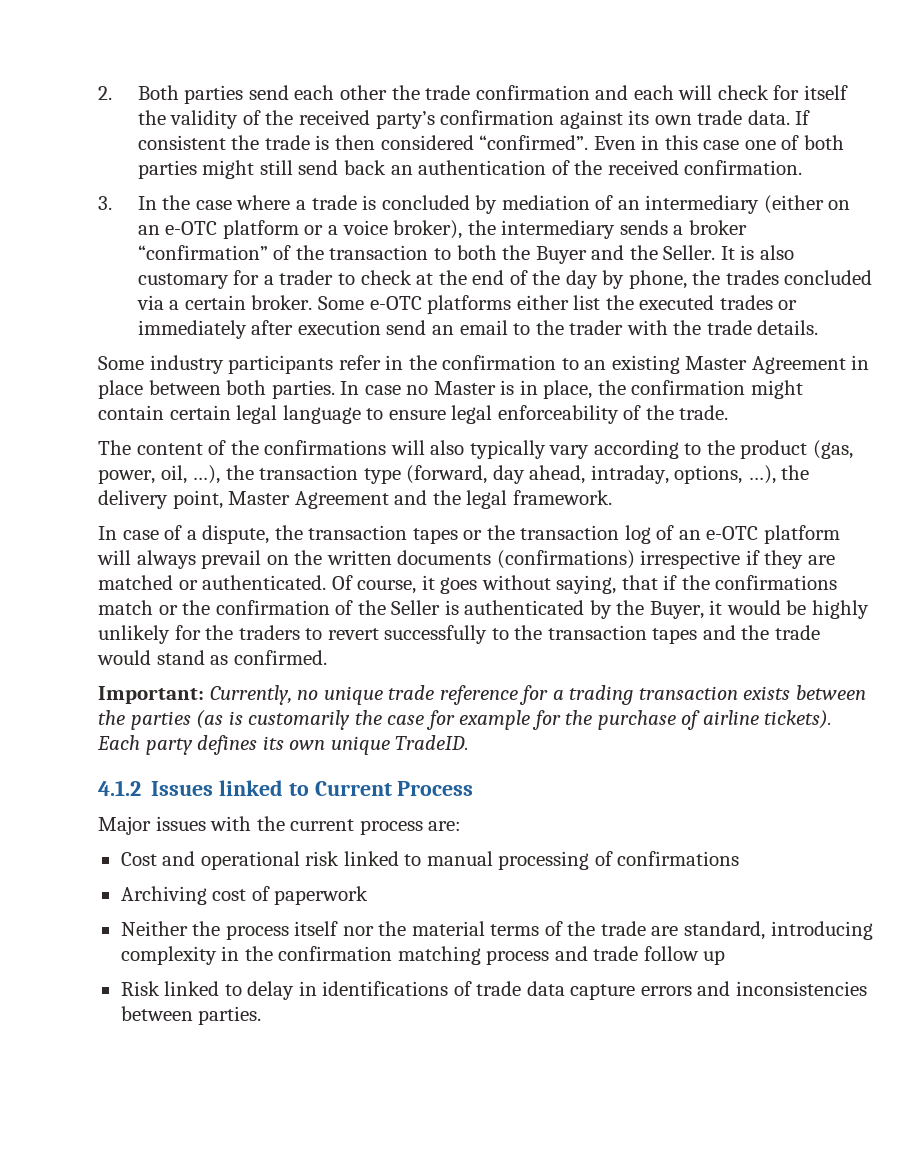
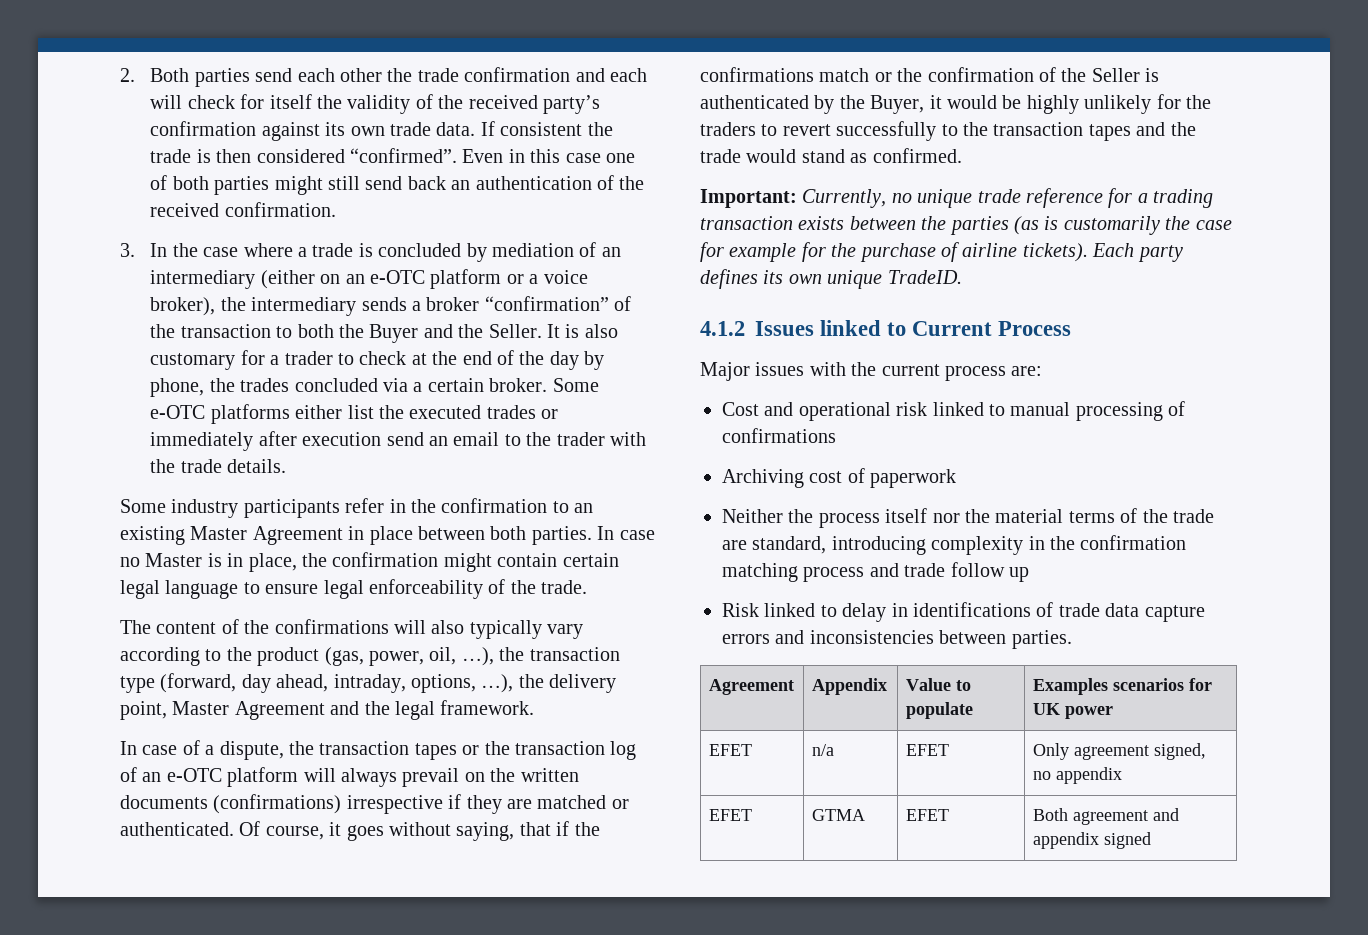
+ Agreement | Appendix | Value to populate | Examples scenarios for UK power
+ EFET | n/a | EFET | Only agreement signed, no appendix
+ EFET | GTMA | EFET | Both agreement and appendix signed

